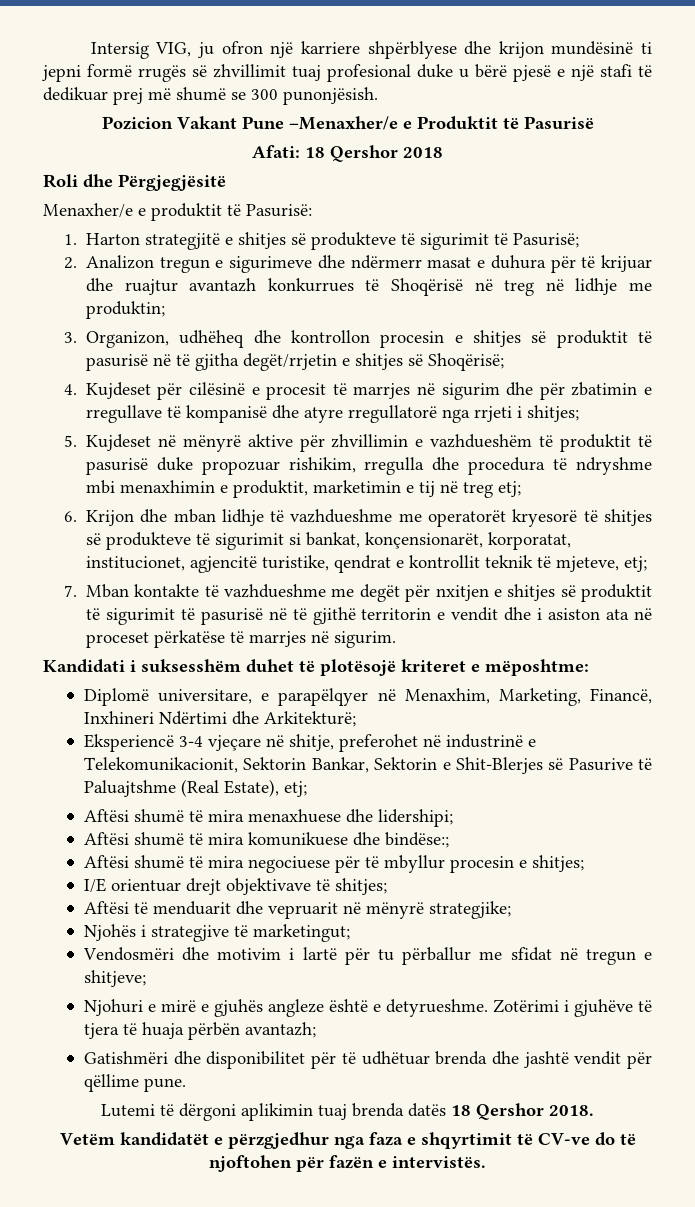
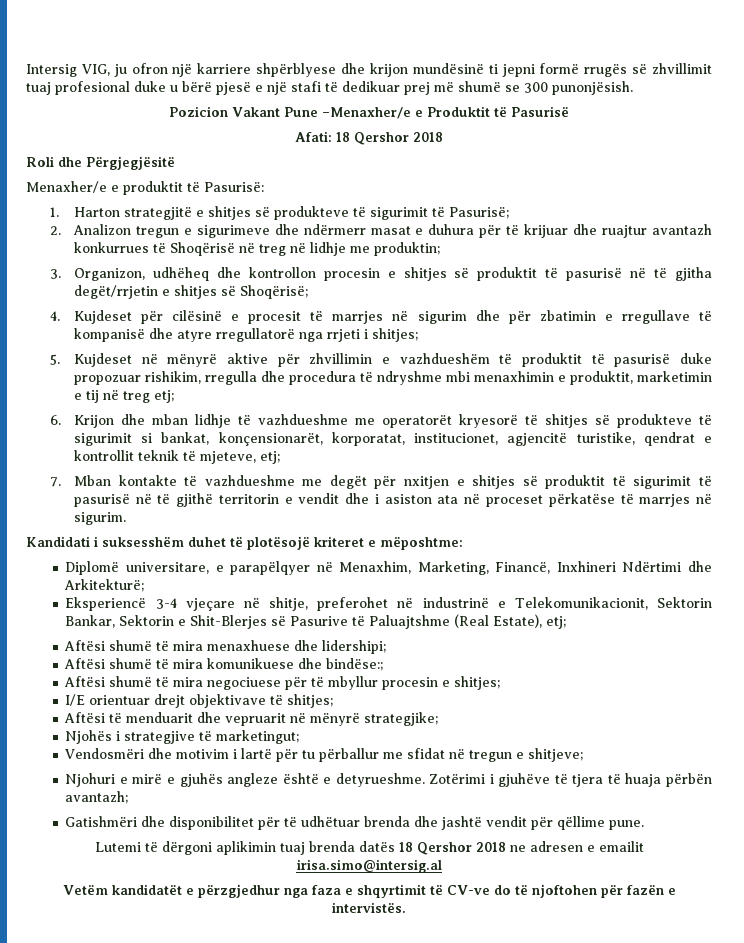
- Lutemi të dërgoni aplikimin tuaj brenda datës 18 Qershor 2018.
+ Lutemi të dërgoni aplikimin tuaj brenda datës 18 Qershor 2018 ne adresen e emailit irisa.simo@intersig.al

